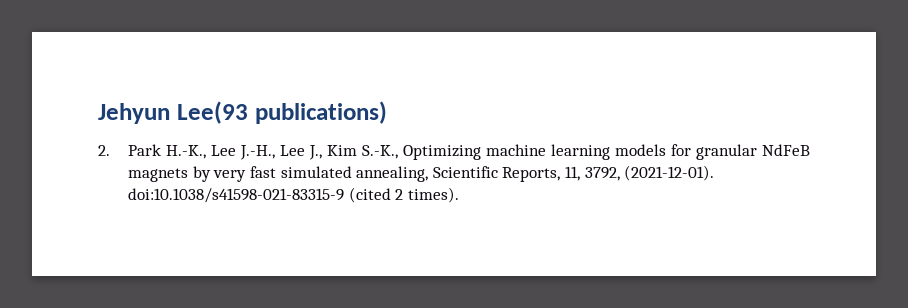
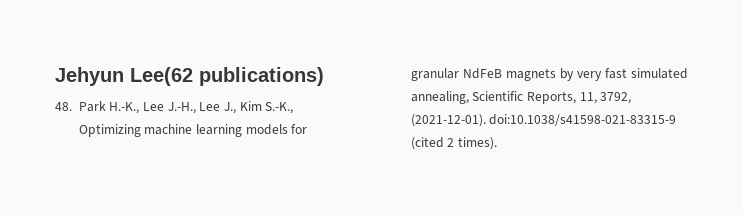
- Jehyun Lee(93 publications)
+ Jehyun Lee(62 publications)
- 2. Park H.-K., Lee J.-H., Lee J., Kim S.-K., Optimizing machine learning models for granular NdFeB magnets by very fast simulated annealing, Scientific Reports, 11, 3792, (2021-12-01). doi:10.1038/s41598-021-83315-9 (cited 2 times).
+ 48. Park H.-K., Lee J.-H., Lee J., Kim S.-K., Optimizing machine learning models for granular NdFeB magnets by very fast simulated annealing, Scientific Reports, 11, 3792, (2021-12-01). doi:10.1038/s41598-021-83315-9 (cited 2 times).

